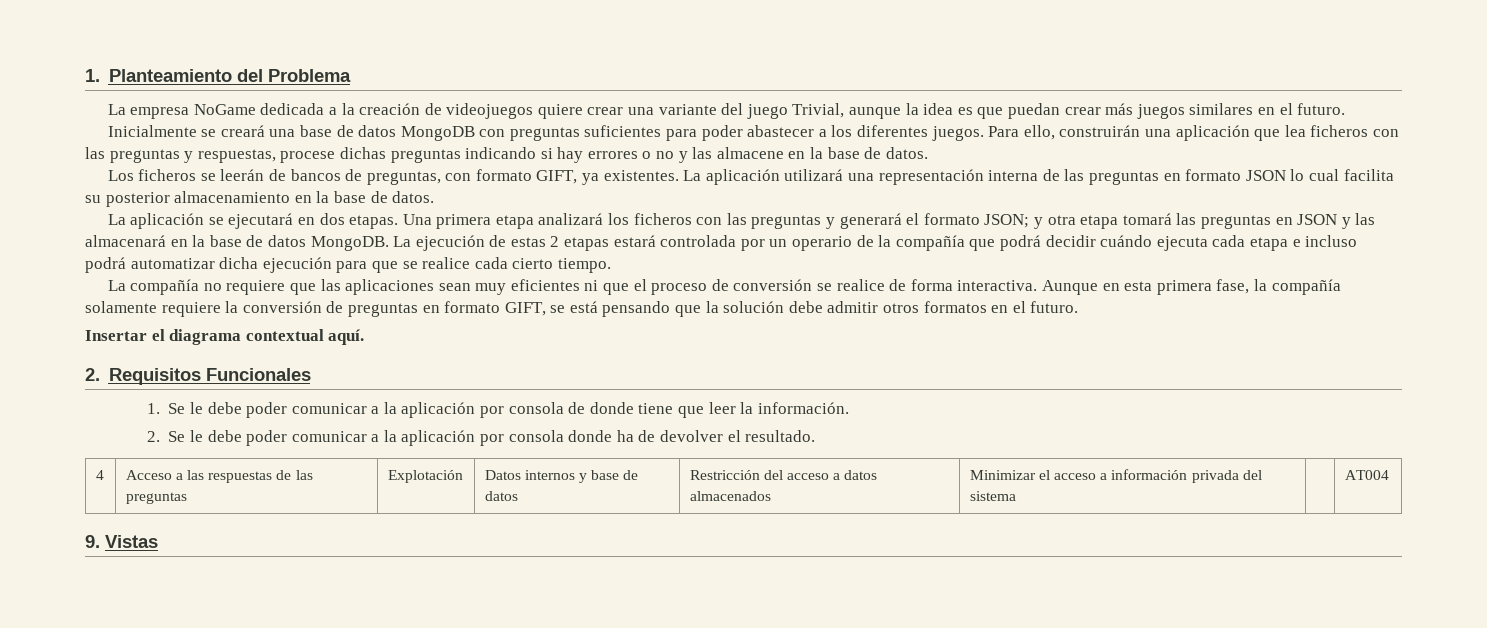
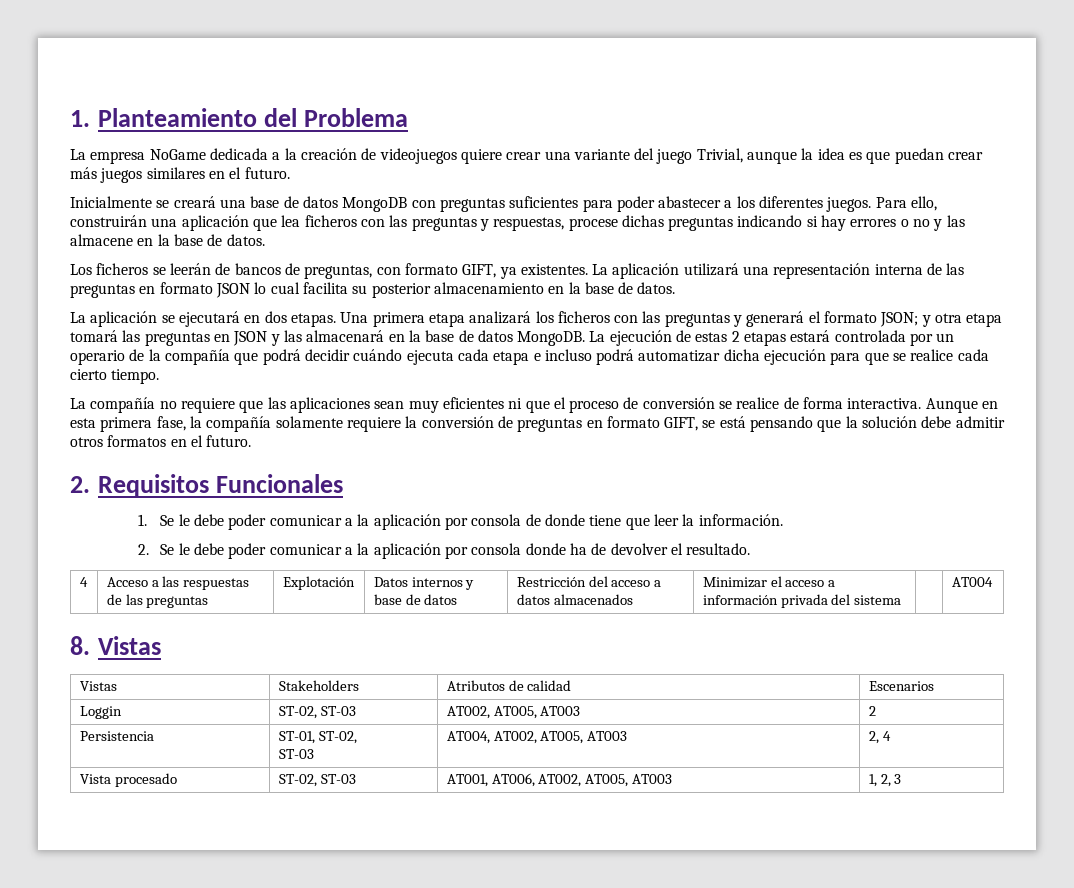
- Insertar el diagrama contextual aquí.
- 9. Vistas
+ 8. Vistas
+ Vistas | Stakeholders | Atributos de calidad | Escenarios
+ Loggin | ST-02, ST-03 | AT002, AT005, AT003 | 2
+ Persistencia | ST-01, ST-02,
+ ST-03 | AT004, AT002, AT005, AT003 | 2, 4
+ Vista procesado | ST-02, ST-03 | AT001, AT006, AT002, AT005, AT003 | 1, 2, 3

